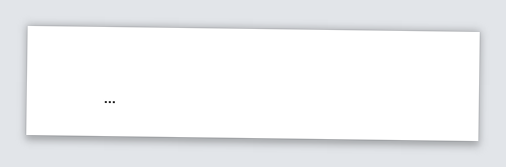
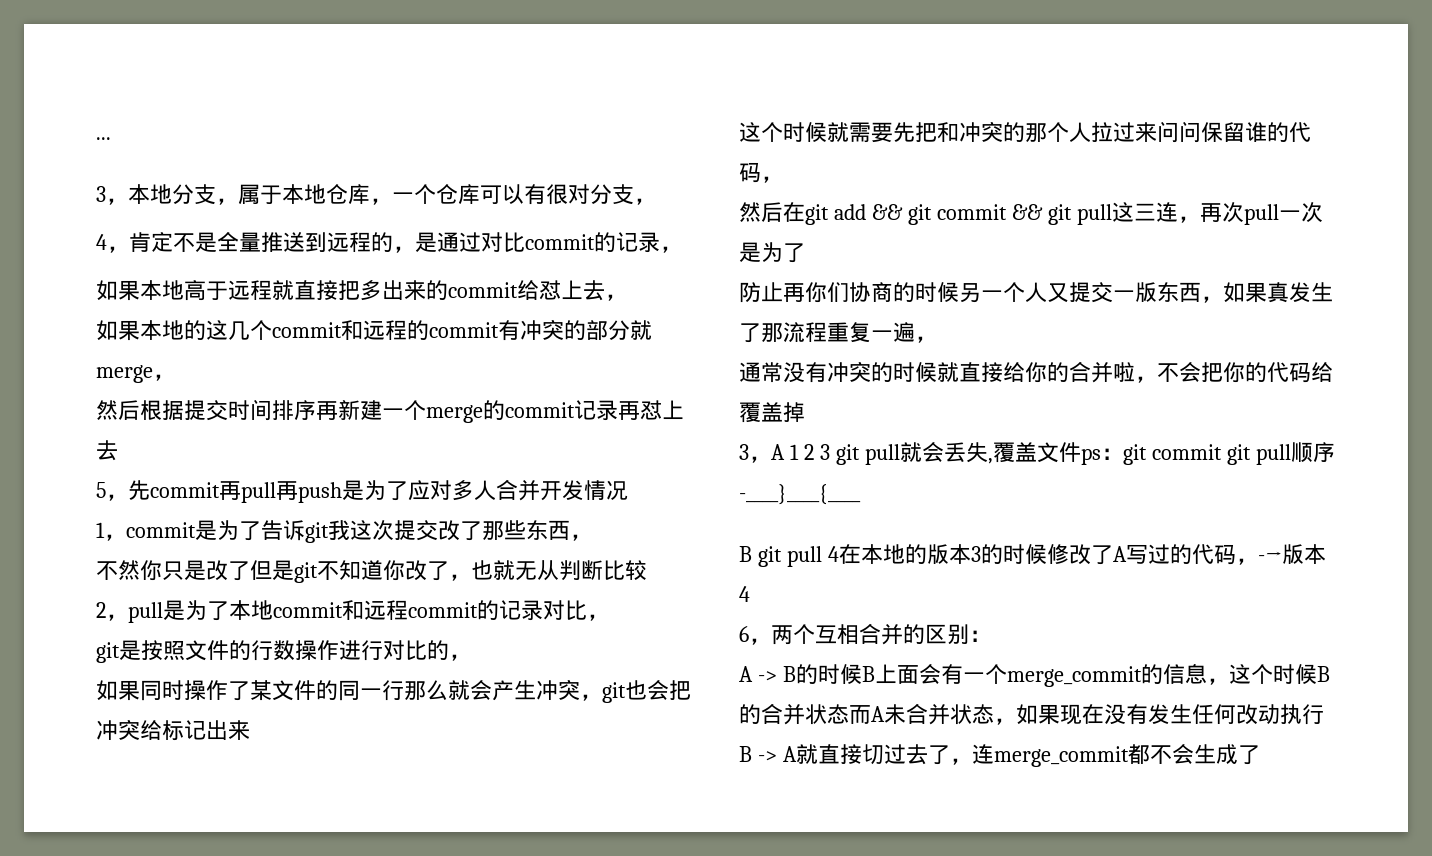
+ 3，本地分支，属于本地仓库，一个仓库可以有很对分支，
+ 4，肯定不是全量推送到远程的，是通过对比commit的记录，
+ 如果本地高于远程就直接把多出来的commit给怼上去，
+ 如果本地的这几个commit和远程的commit有冲突的部分就merge，
+ 然后根据提交时间排序再新建一个merge的commit记录再怼上去
+ 5，先commit再pull再push是为了应对多人合并开发情况
+ 1，commit是为了告诉git我这次提交改了那些东西，
+ 不然你只是改了但是git不知道你改了，也就无从判断比较
+ 2，pull是为了本地commit和远程commit的记录对比，
+ git是按照文件的行数操作进行对比的，
+ 如果同时操作了某文件的同一行那么就会产生冲突，git也会把冲突给标记出来
+ 这个时候就需要先把和冲突的那个人拉过来问问保留谁的代码，
+ 然后在git add && git commit && git pull这三连，再次pull一次是为了
+ 防止再你们协商的时候另一个人又提交一版东西，如果真发生了那流程重复一遍，
+ 通常没有冲突的时候就直接给你的合并啦，不会把你的代码给覆盖掉
+ 3，A 1 2 3 git pull就会丢失,覆盖文件ps：git commit git pull顺序-____}____{____
+ B git pull 4在本地的版本3的时候修改了A写过的代码，-→版本4
+ 6，两个互相合并的区别：
+ A -> B的时候B上面会有一个merge_commit的信息，这个时候B的合并状态而A未合并状态，如果现在没有发生任何改动执行B -> A就直接切过去了，连merge_commit都不会生成了

